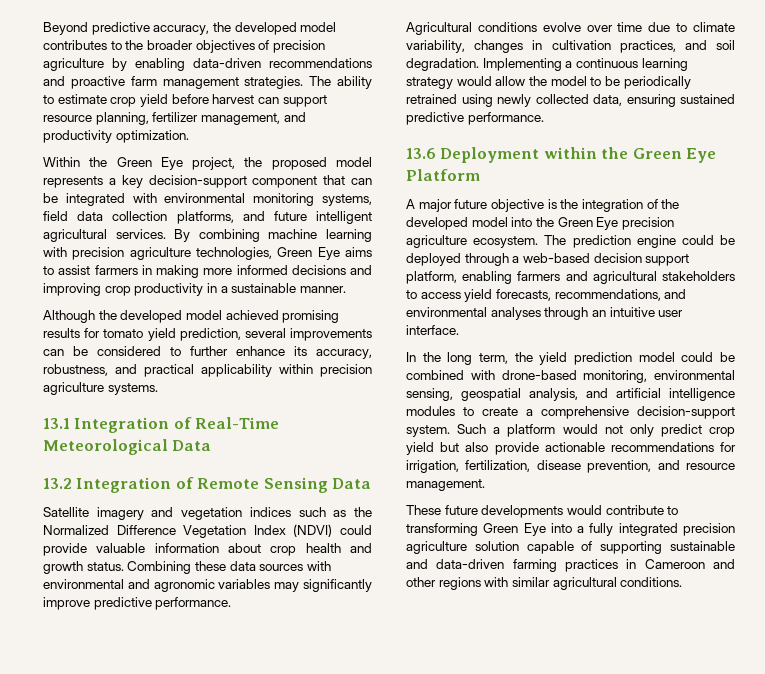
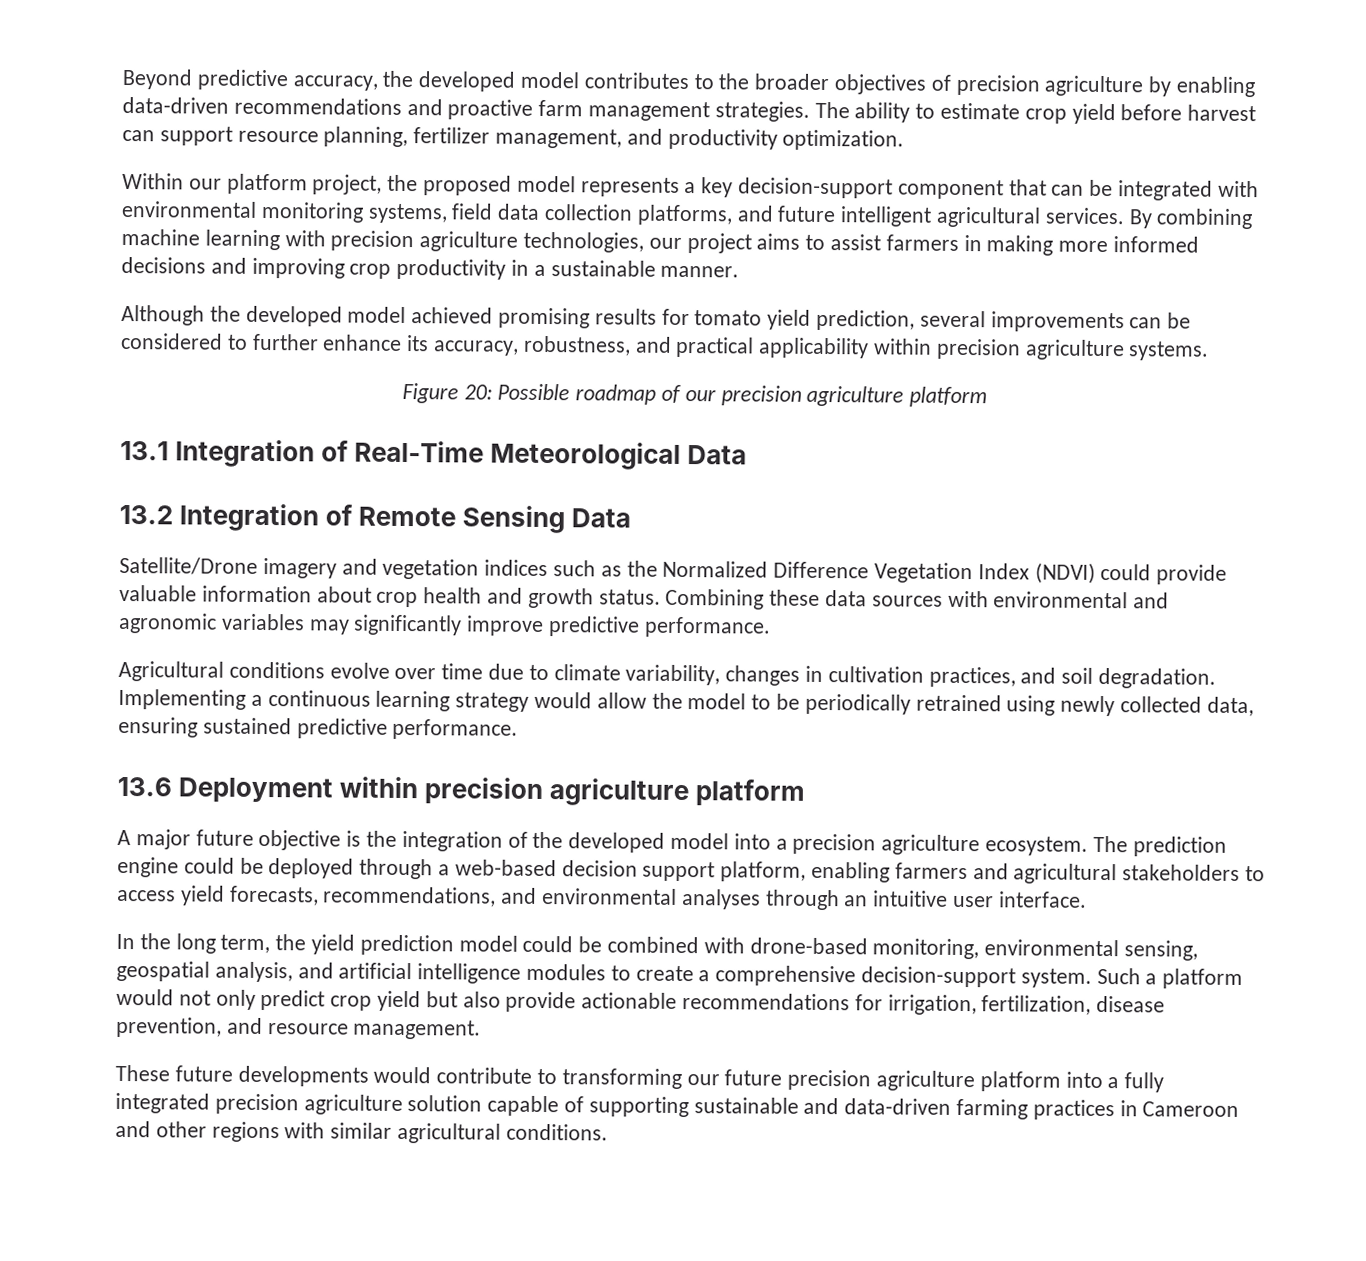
- Within the Green Eye project, the proposed model represents a key decision-support component that can be integrated with environmental monitoring systems, field data collection platforms, and future intelligent agricultural services.
+ Within our platform project, the proposed model represents a key decision-support component that can be integrated with environmental monitoring systems, field data collection platforms, and future intelligent agricultural services.
- By combining machine learning with precision agriculture technologies, Green Eye aims to assist farmers in making more informed decisions and improving crop productivity in a sustainable manner.
+ By combining machine learning with precision agriculture technologies, our project aims to assist farmers in making more informed decisions and improving crop productivity in a sustainable manner.
+ Figure 20: Possible roadmap of our precision agriculture platform
- Satellite imagery and vegetation indices such as the Normalized Difference Vegetation Index (NDVI) could provide valuable information about crop health and growth status.
+ Satellite/Drone imagery and vegetation indices such as the Normalized Difference Vegetation Index (NDVI) could provide valuable information about crop health and growth status.
- 13.6 Deployment within the Green Eye Platform
+ 13.6 Deployment within precision agriculture platform
- A major future objective is the integration of the developed model into the Green Eye precision agriculture ecosystem.
+ A major future objective is the integration of the developed model into a precision agriculture ecosystem.
- These future developments would contribute to transforming Green Eye into a fully integrated precision agriculture solution capable of supporting sustainable and data-driven farming practices in Cameroon and other regions with similar agricultural conditions.
+ These future developments would contribute to transforming our future precision agriculture platform into a fully integrated precision agriculture solution capable of supporting sustainable and data-driven farming practices in Cameroon and other regions with similar agricultural conditions.

